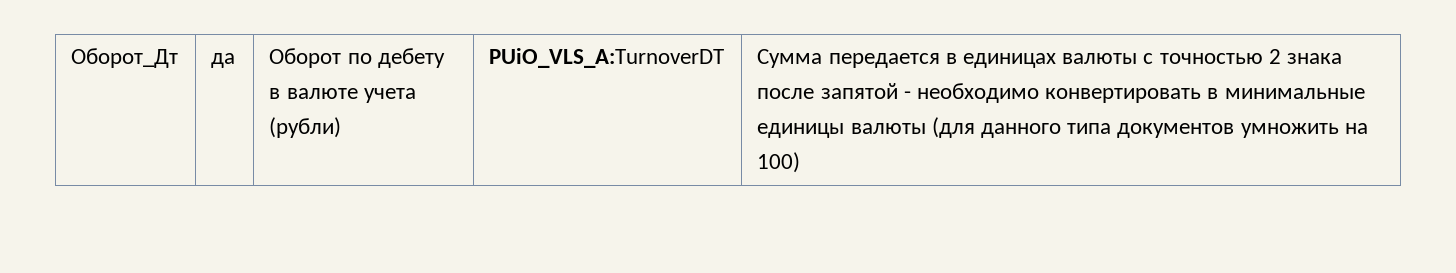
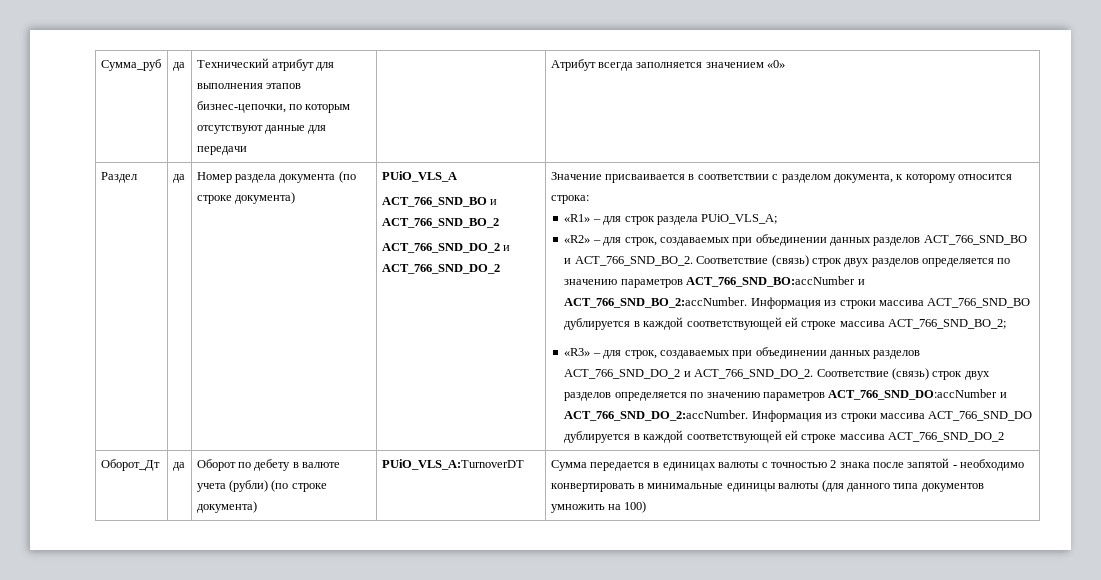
+ Сумма_руб | да | Технический атрибут для выполнения этапов бизнес-цепочки, по которым отсутствуют данные для передачи | | Атрибут всегда заполняется значением «0»
+ Раздел | да | Номер раздела документа (по строке документа) | PUiO_VLS_A
+ ACT_766_SND_BO и ACT_766_SND_BO_2
+ ACT_766_SND_DO_2 и ACT_766_SND_DO_2 | Значение присваивается в соответствии с разделом документа, к которому относится строка:
+ «R1» – для строк раздела PUiO_VLS_A;
+ «R2» – для строк, создаваемых при объединении данных разделов ACT_766_SND_BO и ACT_766_SND_BO_2. Соответствие (связь) строк двух разделов определяется по значению параметров ACT_766_SND_BO:accNumber и ACT_766_SND_BO_2:accNumber. Информация из строки массива ACT_766_SND_BO дублируется в каждой соответствующей ей строке массива ACT_766_SND_BO_2;
+ «R3» – для строк, создаваемых при объединении данных разделов ACT_766_SND_DO_2 и ACT_766_SND_DO_2. Соответствие (связь) строк двух разделов определяется по значению параметров ACT_766_SND_DO:accNumber и ACT_766_SND_DO_2:accNumber. Информация из строки массива ACT_766_SND_DO дублируется в каждой соответствующей ей строке массива ACT_766_SND_DO_2
- Оборот_Дт | да | Оборот по дебету в валюте учета (рубли) | PUiO_VLS_A:TurnoverDT | Сумма передается в единицах валюты с точностью 2 знака после запятой - необходимо конвертировать в минимальные единицы валюты (для данного типа документов умножить на 100)
+ Оборот_Дт | да | Оборот по дебету в валюте учета (рубли) (по строке документа) | PUiO_VLS_A:TurnoverDT | Сумма передается в единицах валюты с точностью 2 знака после запятой - необходимо конвертировать в минимальные единицы валюты (для данного типа документов умножить на 100)

